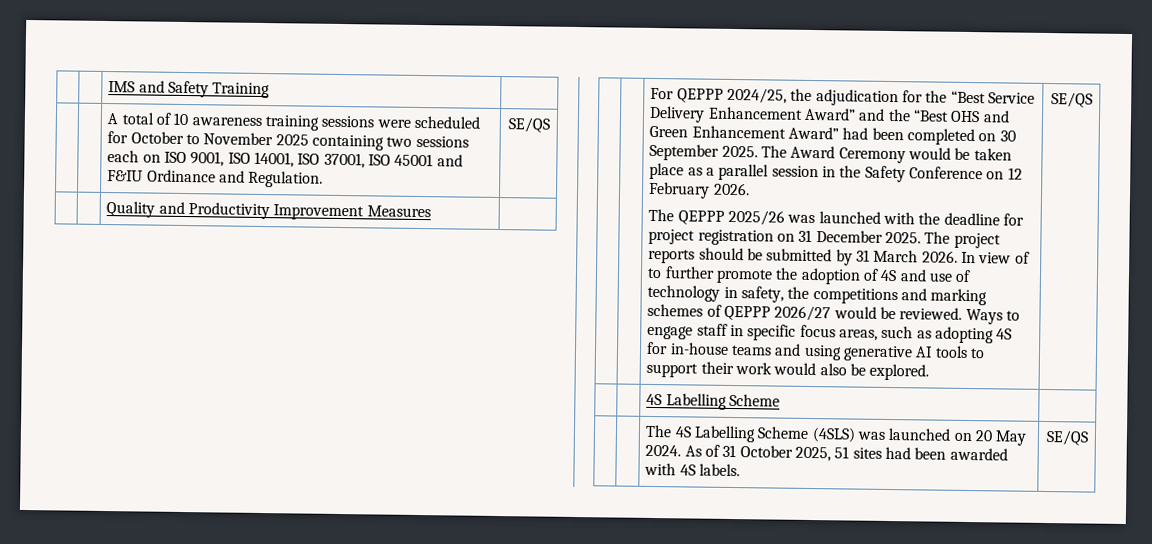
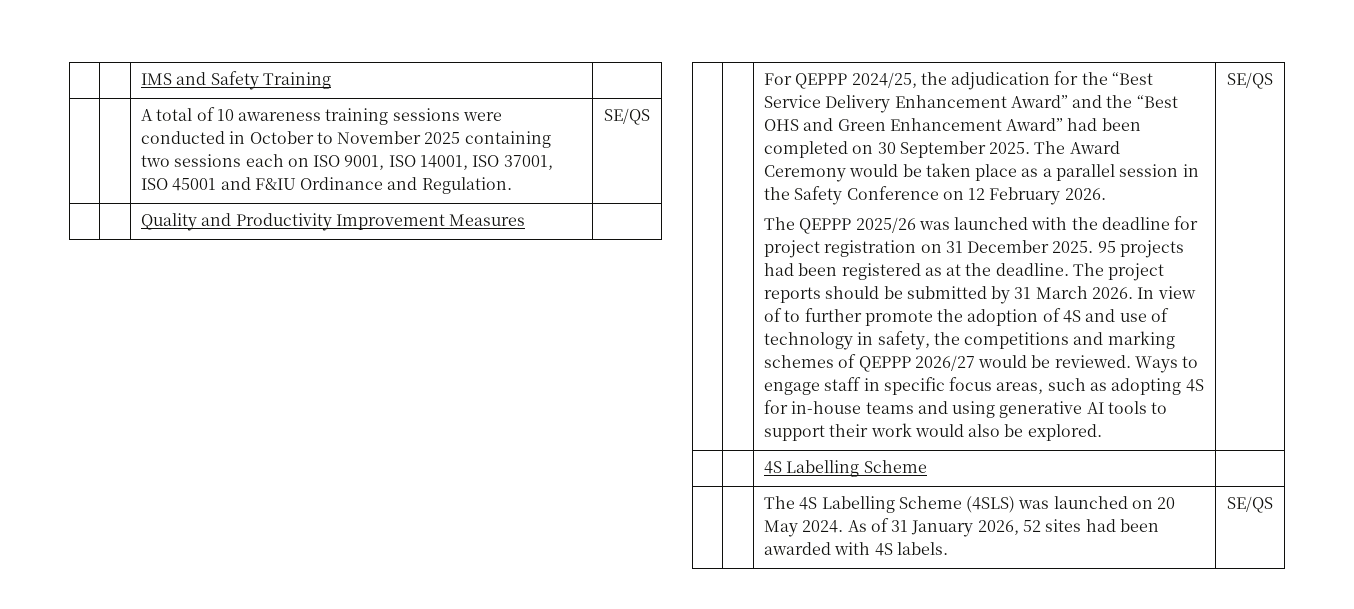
- | | A total of 10 awareness training sessions were scheduled for October to November 2025 containing two sessions each on ISO 9001, ISO 14001, ISO 37001, ISO 45001 and F&IU Ordinance and Regulation. | SE/QS
+ | | A total of 10 awareness training sessions were conducted in October to November 2025 containing two sessions each on ISO 9001, ISO 14001, ISO 37001, ISO 45001 and F&IU Ordinance and Regulation. | SE/QS
+ 95 projects had been registered as at the deadline.
- | | The 4S Labelling Scheme (4SLS) was launched on 20 May 2024. As of 31 October 2025, 51 sites had been awarded with 4S labels. | SE/QS
+ | | The 4S Labelling Scheme (4SLS) was launched on 20 May 2024. As of 31 January 2026, 52 sites had been awarded with 4S labels. | SE/QS

